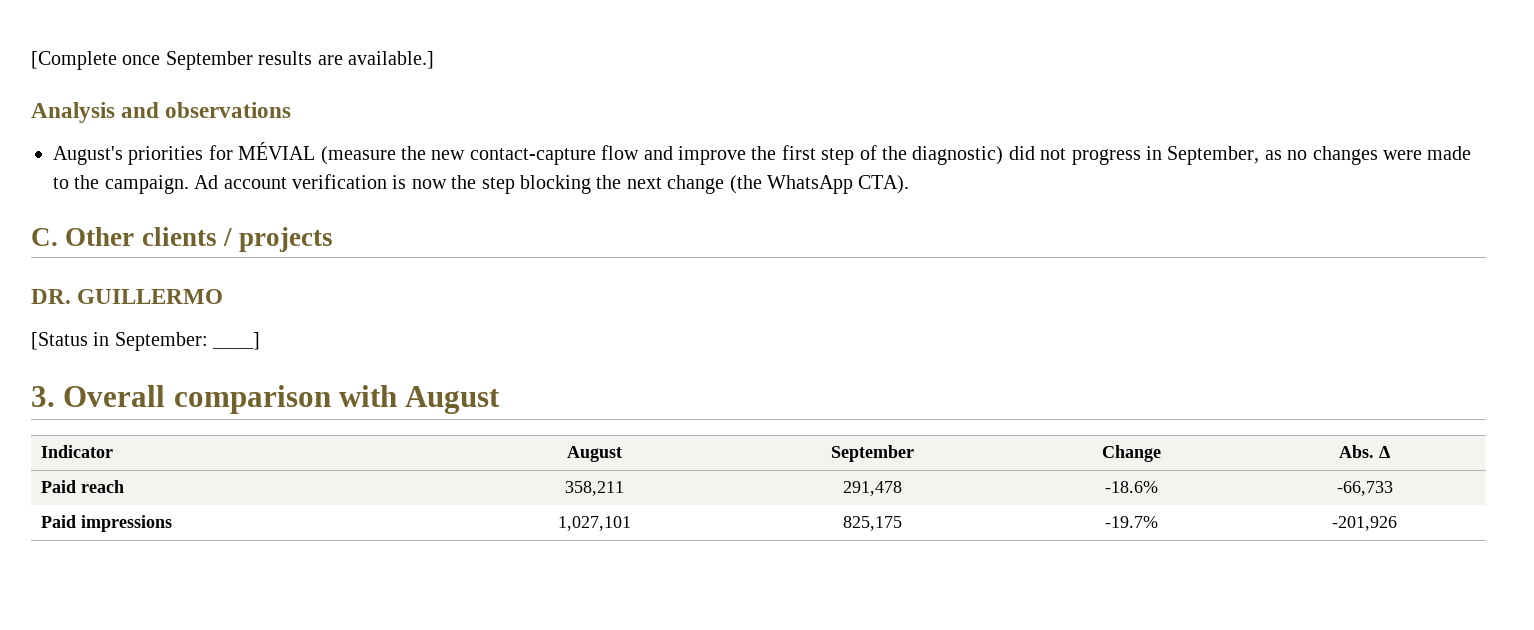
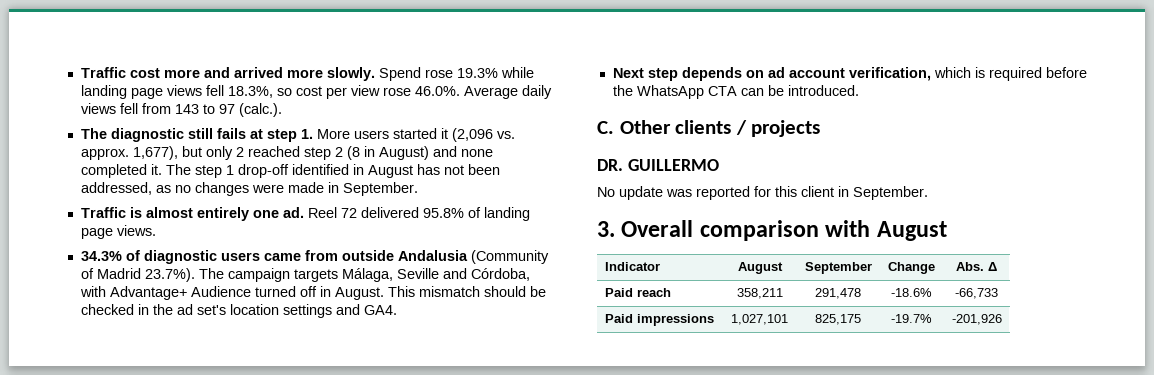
- [Complete once September results are available.]
- Analysis and observations
- August's priorities for MÉVIAL (measure the new contact-capture flow and improve the first step of the diagnostic) did not progress in September, as no changes were made to the campaign. Ad account verification is now the step blocking the next change (the WhatsApp CTA).
+ Traffic cost more and arrived more slowly. Spend rose 19.3% while landing page views fell 18.3%, so cost per view rose 46.0%. Average daily views fell from 143 to 97 (calc.).
+ The diagnostic still fails at step 1. More users started it (2,096 vs. approx. 1,677), but only 2 reached step 2 (8 in August) and none completed it. The step 1 drop-off identified in August has not been addressed, as no changes were made in September.
+ Traffic is almost entirely one ad. Reel 72 delivered 95.8% of landing page views.
+ 34.3% of diagnostic users came from outside Andalusia (Community of Madrid 23.7%). The campaign targets Málaga, Seville and Córdoba, with Advantage+ Audience turned off in August. This mismatch should be checked in the ad set's location settings and GA4.
+ Next step depends on ad account verification, which is required before the WhatsApp CTA can be introduced.
- [Status in September: ____]
+ No update was reported for this client in September.

